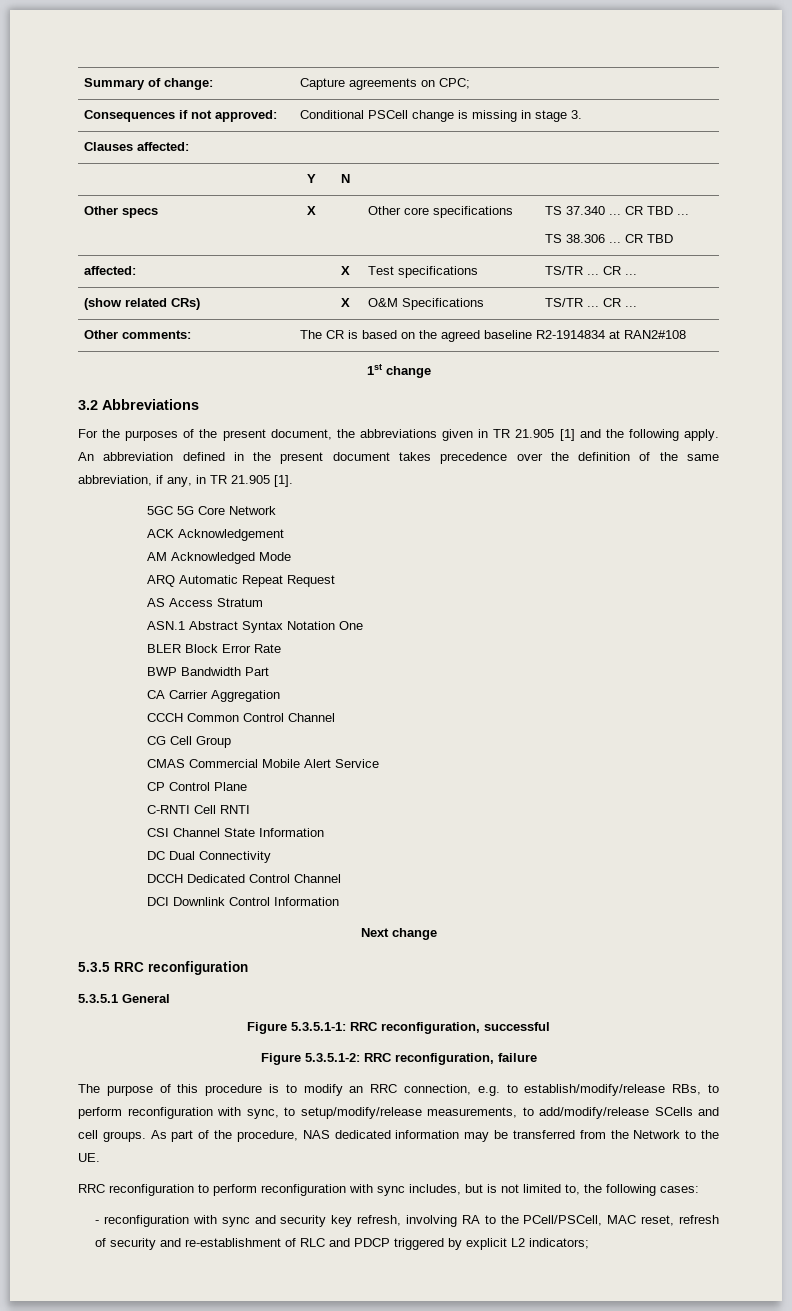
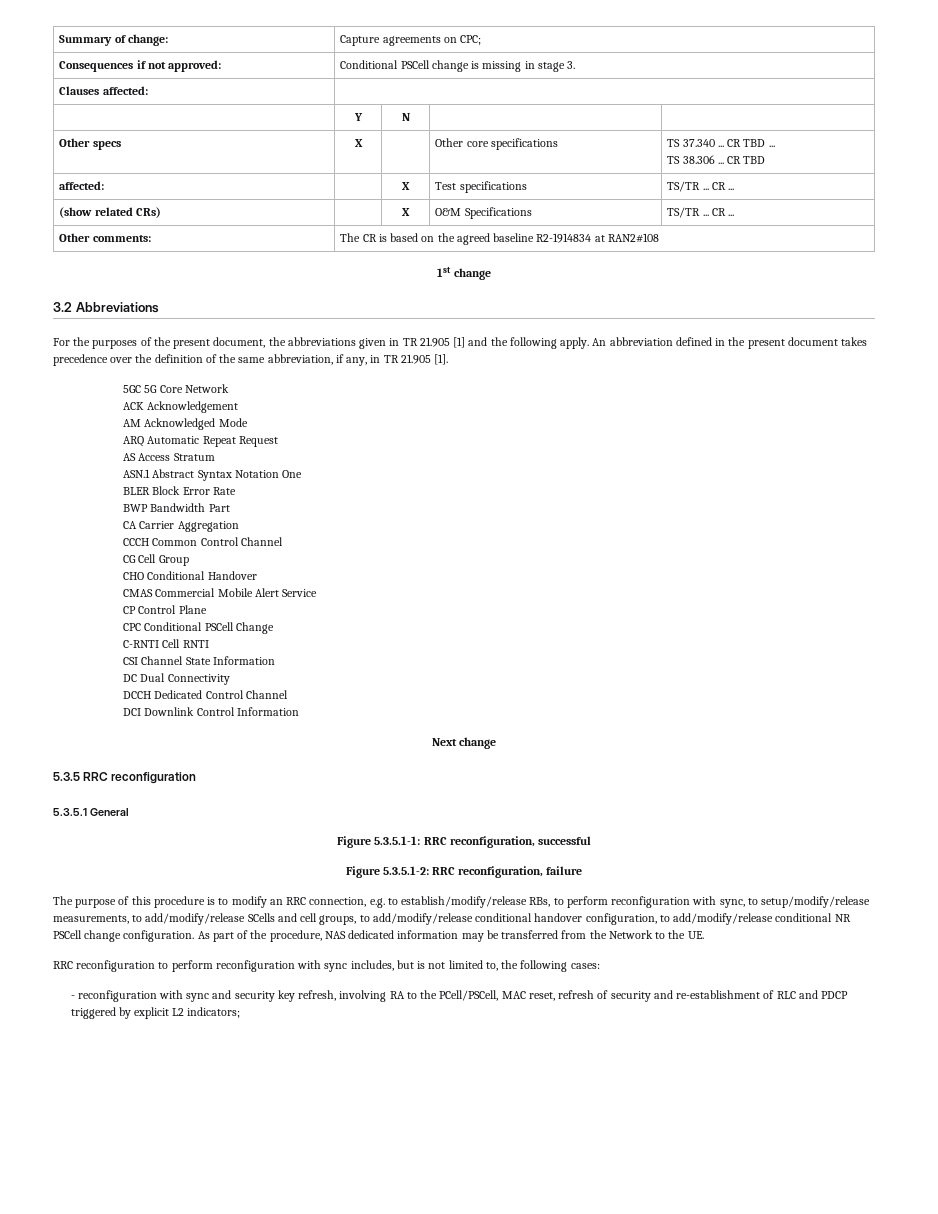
+ CHO Conditional Handover
+ CPC Conditional PSCell Change
- The purpose of this procedure is to modify an RRC connection, e.g. to establish/modify/release RBs, to perform reconfiguration with sync, to setup/modify/release measurements, to add/modify/release SCells and cell groups.
+ The purpose of this procedure is to modify an RRC connection, e.g. to establish/modify/release RBs, to perform reconfiguration with sync, to setup/modify/release measurements, to add/modify/release SCells and cell groups, to add/modify/release conditional handover configuration, to add/modify/release conditional NR PSCell change configuration.

